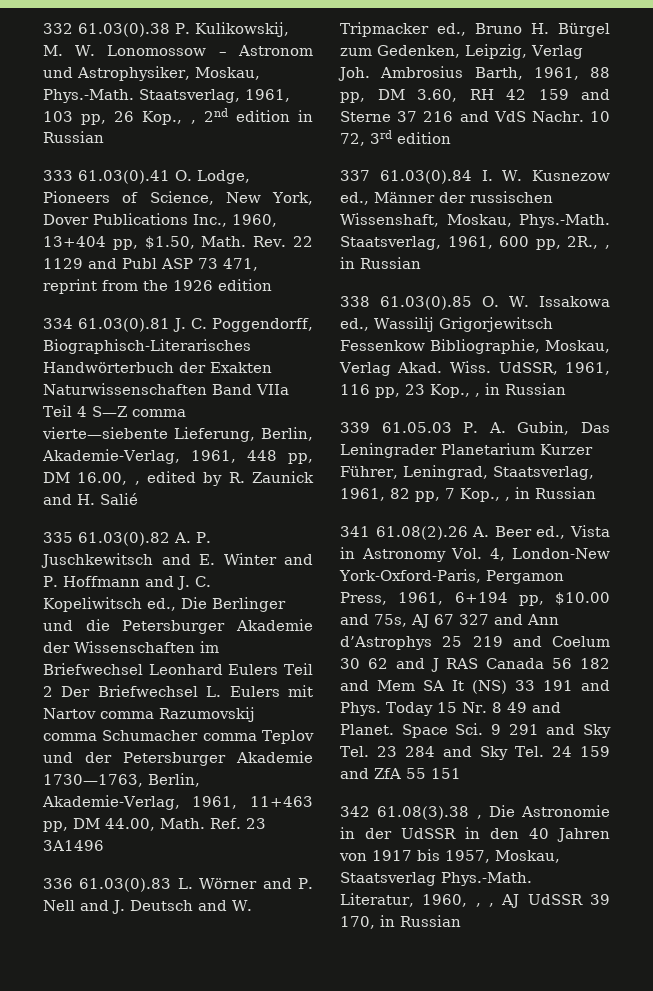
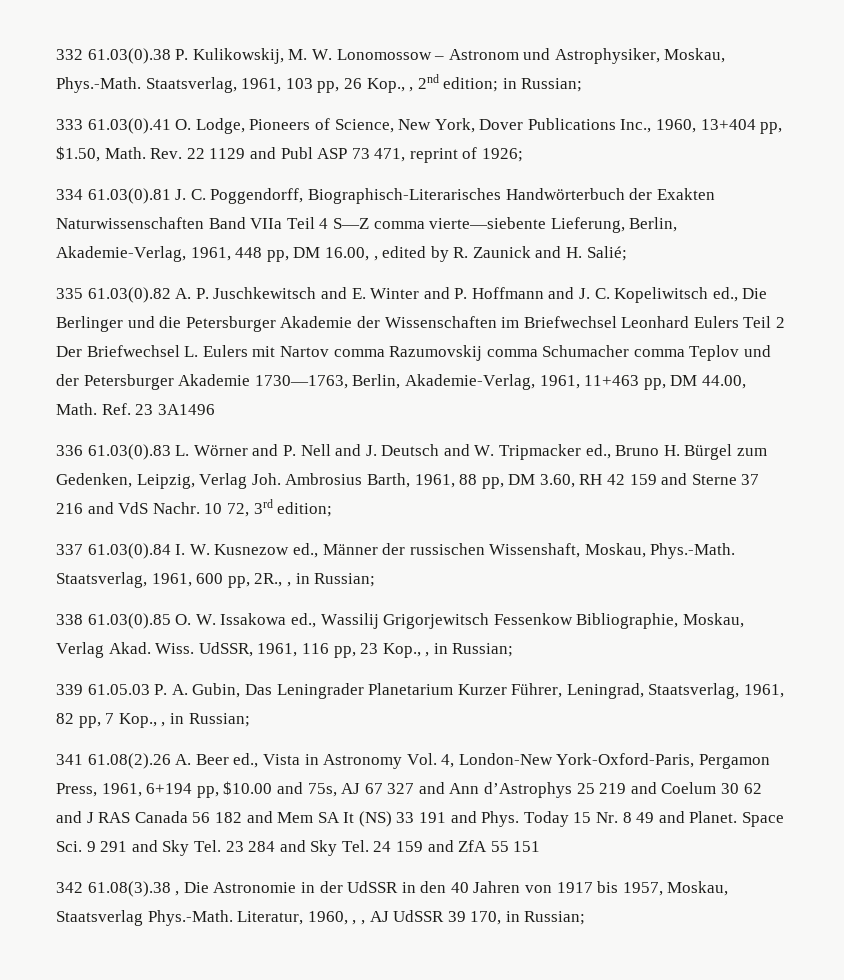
- 332 61.03(0).38 P. Kulikowskij, M. W. Lonomossow – Astronom und Astrophysiker, Moskau, Phys.-Math. Staatsverlag, 1961, 103 pp, 26 Kop., , 2nd edition in Russian
+ 332 61.03(0).38 P. Kulikowskij, M. W. Lonomossow – Astronom und Astrophysiker, Moskau, Phys.-Math. Staatsverlag, 1961, 103 pp, 26 Kop., , 2nd edition; in Russian;
- Rev. 22 1129 and Publ ASP 73 471, reprint from the 1926 edition
+ Rev. 22 1129 and Publ ASP 73 471, reprint of 1926;
- 334 61.03(0).81 J. C. Poggendorff, Biographisch-Literarisches Handwörterbuch der Exakten Naturwissenschaften Band VIIa Teil 4 S—Z comma vierte—siebente Lieferung, Berlin, Akademie-Verlag, 1961, 448 pp, DM 16.00, , edited by R. Zaunick and H. Salié
+ 334 61.03(0).81 J. C. Poggendorff, Biographisch-Literarisches Handwörterbuch der Exakten Naturwissenschaften Band VIIa Teil 4 S—Z comma vierte—siebente Lieferung, Berlin, Akademie-Verlag, 1961, 448 pp, DM 16.00, , edited by R. Zaunick and H. Salié;
- 10 72, 3rd edition
+ 10 72, 3rd edition;
- 337 61.03(0).84 I. W. Kusnezow ed., Männer der russischen Wissenshaft, Moskau, Phys.-Math. Staatsverlag, 1961, 600 pp, 2R., , in Russian
+ 337 61.03(0).84 I. W. Kusnezow ed., Männer der russischen Wissenshaft, Moskau, Phys.-Math. Staatsverlag, 1961, 600 pp, 2R., , in Russian;
- UdSSR, 1961, 116 pp, 23 Kop., , in Russian
+ UdSSR, 1961, 116 pp, 23 Kop., , in Russian;
- 339 61.05.03 P. A. Gubin, Das Leningrader Planetarium Kurzer Führer, Leningrad, Staatsverlag, 1961, 82 pp, 7 Kop., , in Russian
+ 339 61.05.03 P. A. Gubin, Das Leningrader Planetarium Kurzer Führer, Leningrad, Staatsverlag, 1961, 82 pp, 7 Kop., , in Russian;
- 342 61.08(3).38 , Die Astronomie in der UdSSR in den 40 Jahren von 1917 bis 1957, Moskau, Staatsverlag Phys.-Math. Literatur, 1960, , , AJ UdSSR 39 170, in Russian
+ 342 61.08(3).38 , Die Astronomie in der UdSSR in den 40 Jahren von 1917 bis 1957, Moskau, Staatsverlag Phys.-Math. Literatur, 1960, , , AJ UdSSR 39 170, in Russian;

